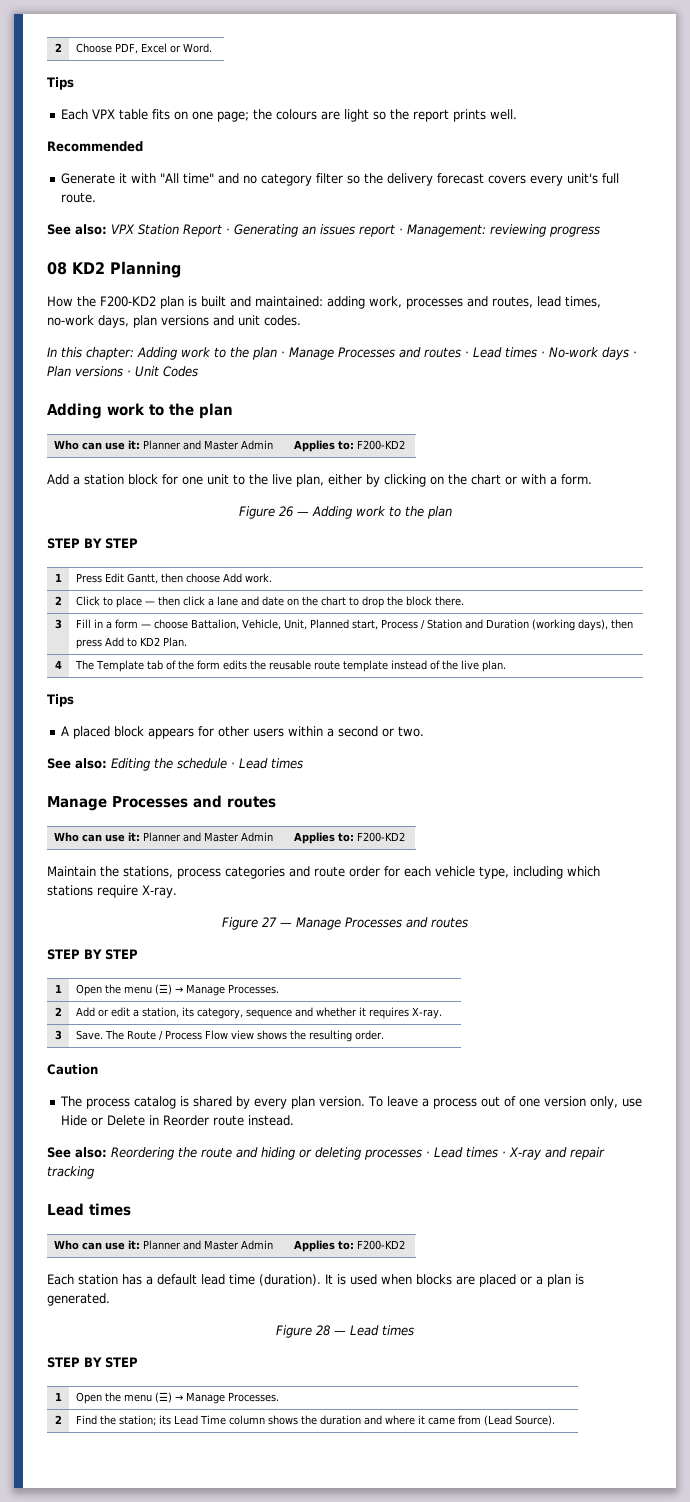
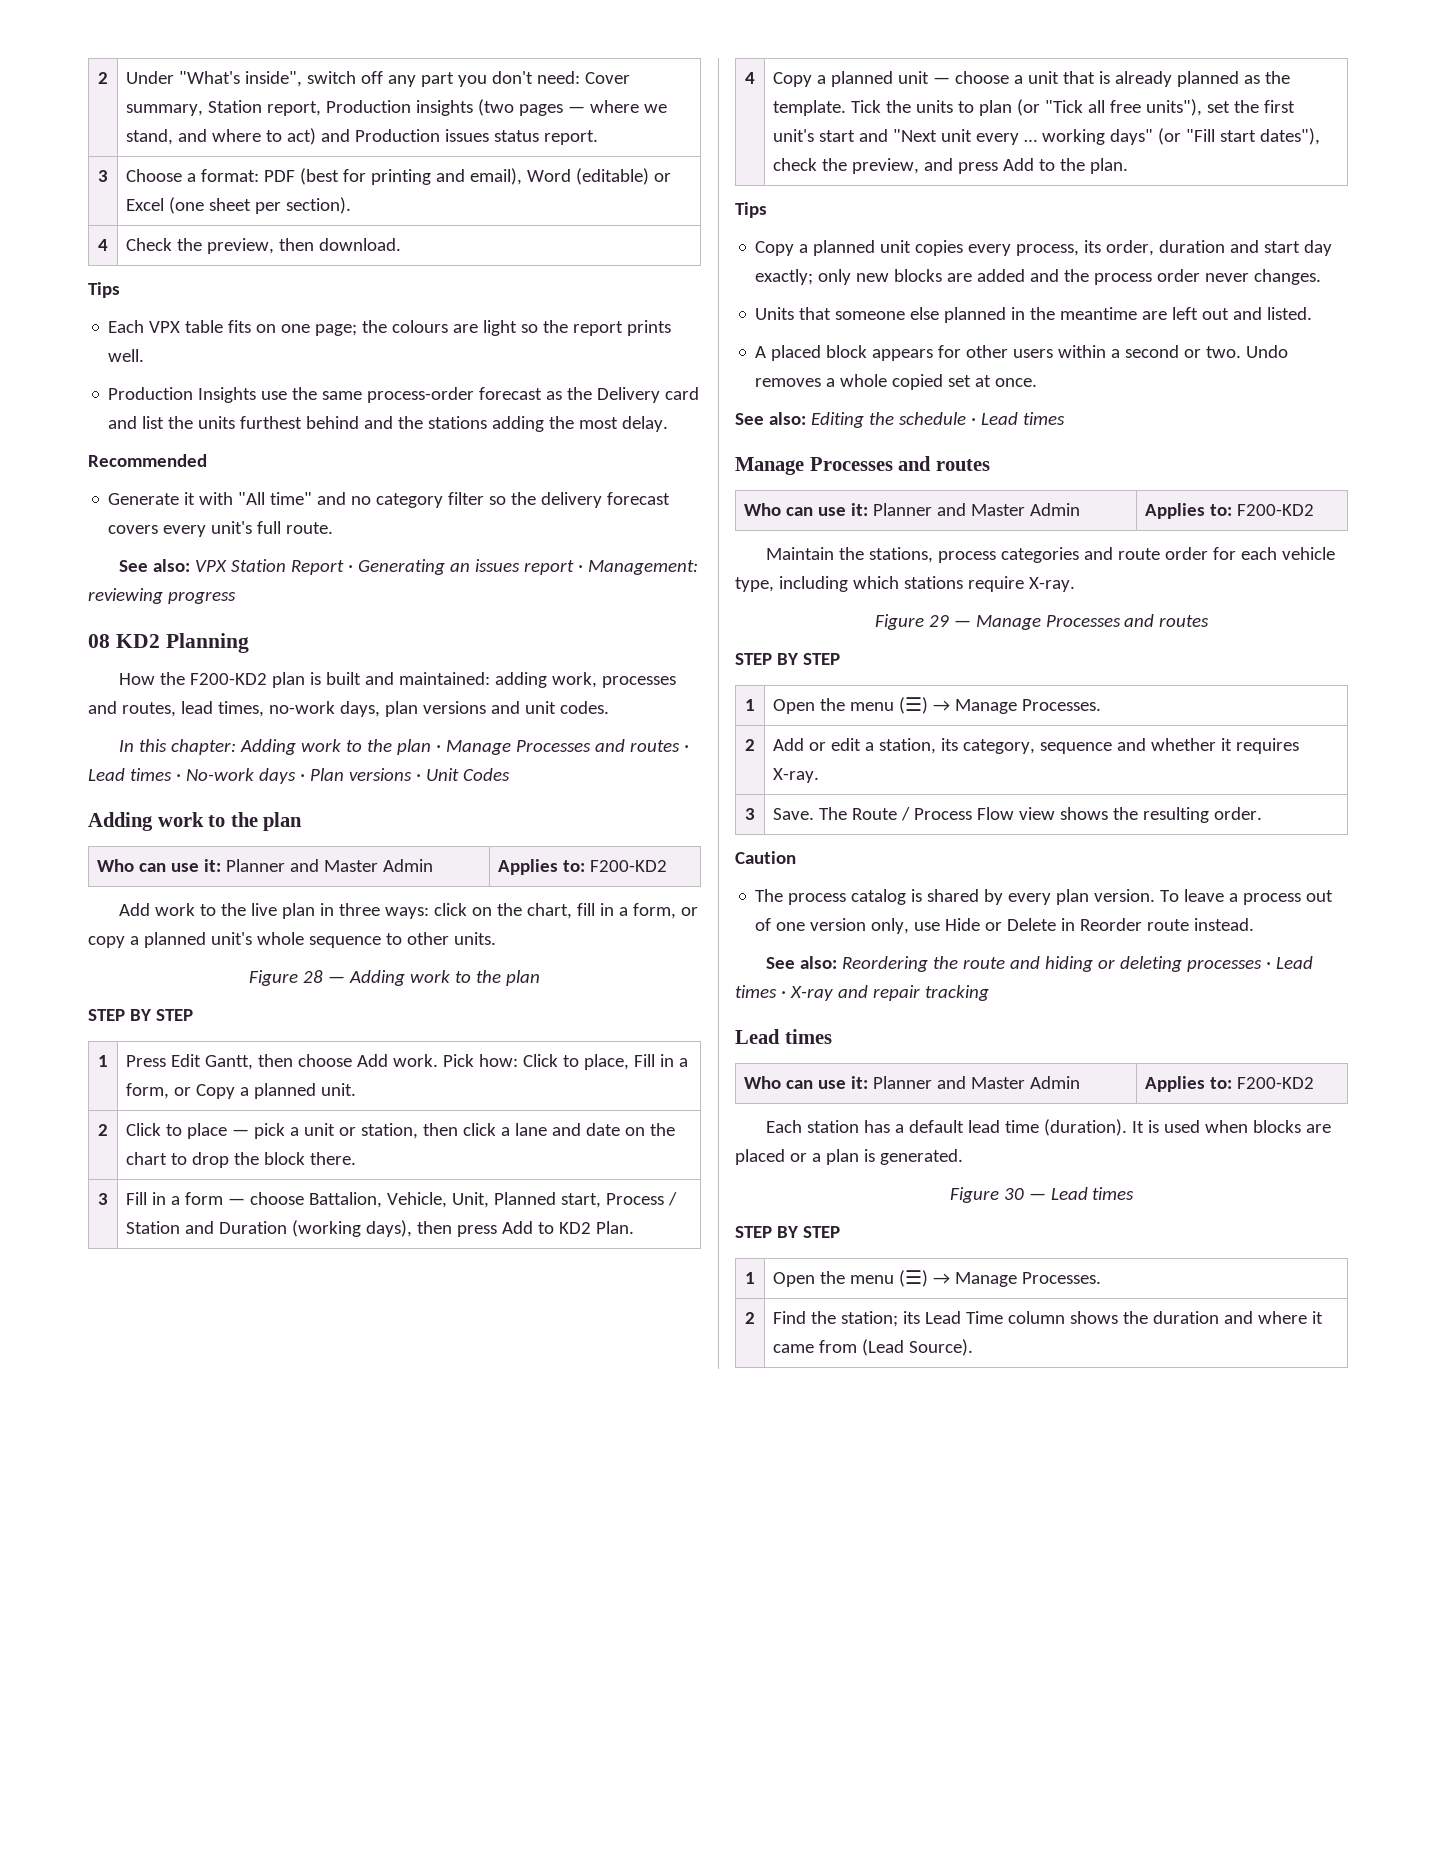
- 2 | Choose PDF, Excel or Word.
+ 2 | Under "What's inside", switch off any part you don't need: Cover summary, Station report, Production insights (two pages — where we stand, and where to act) and Production issues status report.
+ 3 | Choose a format: PDF (best for printing and email), Word (editable) or Excel (one sheet per section).
+ 4 | Check the preview, then download.
+ Production Insights use the same process-order forecast as the Delivery card and list the units furthest behind and the stations adding the most delay.
- Add a station block for one unit to the live plan, either by clicking on the chart or with a form.
- Figure 26 — Adding work to the plan
+ Add work to the live plan in three ways: click on the chart, fill in a form, or copy a planned unit's whole sequence to other units.
+ Figure 28 — Adding work to the plan
- 1 | Press Edit Gantt, then choose Add work.
+ 1 | Press Edit Gantt, then choose Add work. Pick how: Click to place, Fill in a form, or Copy a planned unit.
- 2 | Click to place — then click a lane and date on the chart to drop the block there.
+ 2 | Click to place — pick a unit or station, then click a lane and date on the chart to drop the block there.
- The Template tab of the form edits the reusable route template instead of the live plan.
+ Copy a planned unit — choose a unit that is already planned as the template. Tick the units to plan (or "Tick all free units"), set the first unit's start and "Next unit every … working days" (or "Fill start dates"), check the preview, and press Add to the plan.
  Tips
+ Copy a planned unit copies every process, its order, duration and start day exactly; only new blocks are added and the process order never changes.
+ Units that someone else planned in the meantime are left out and listed.
+ Undo removes a whole copied set at once.
- Figure 27 — Manage Processes and routes
+ Figure 29 — Manage Processes and routes
- Figure 28 — Lead times
+ Figure 30 — Lead times

